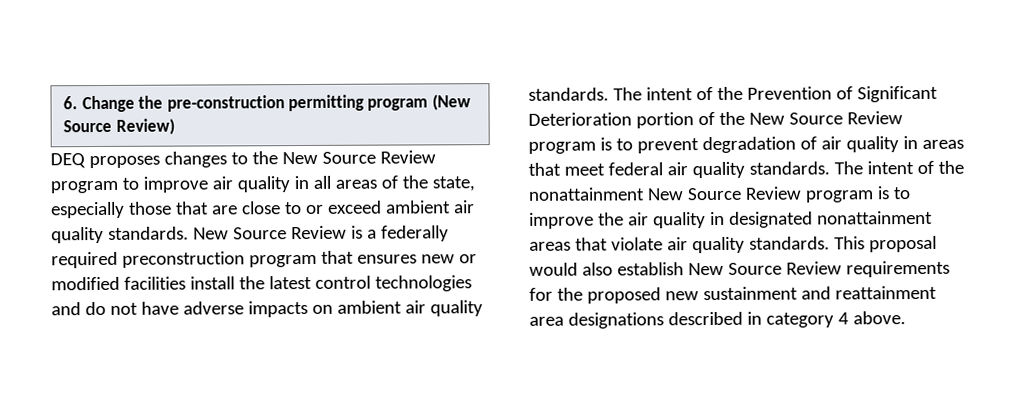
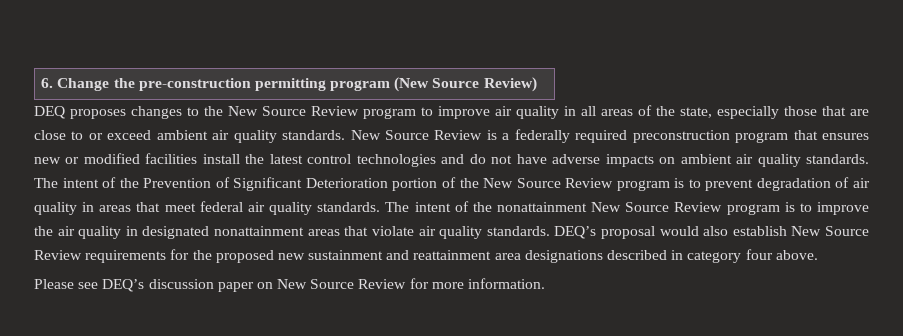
- This proposal would also establish New Source Review requirements for the proposed new sustainment and reattainment area designations described in category 4 above.
+ DEQ’s proposal would also establish New Source Review requirements for the proposed new sustainment and reattainment area designations described in category four above.
+ Please see DEQ’s discussion paper on New Source Review for more information.

